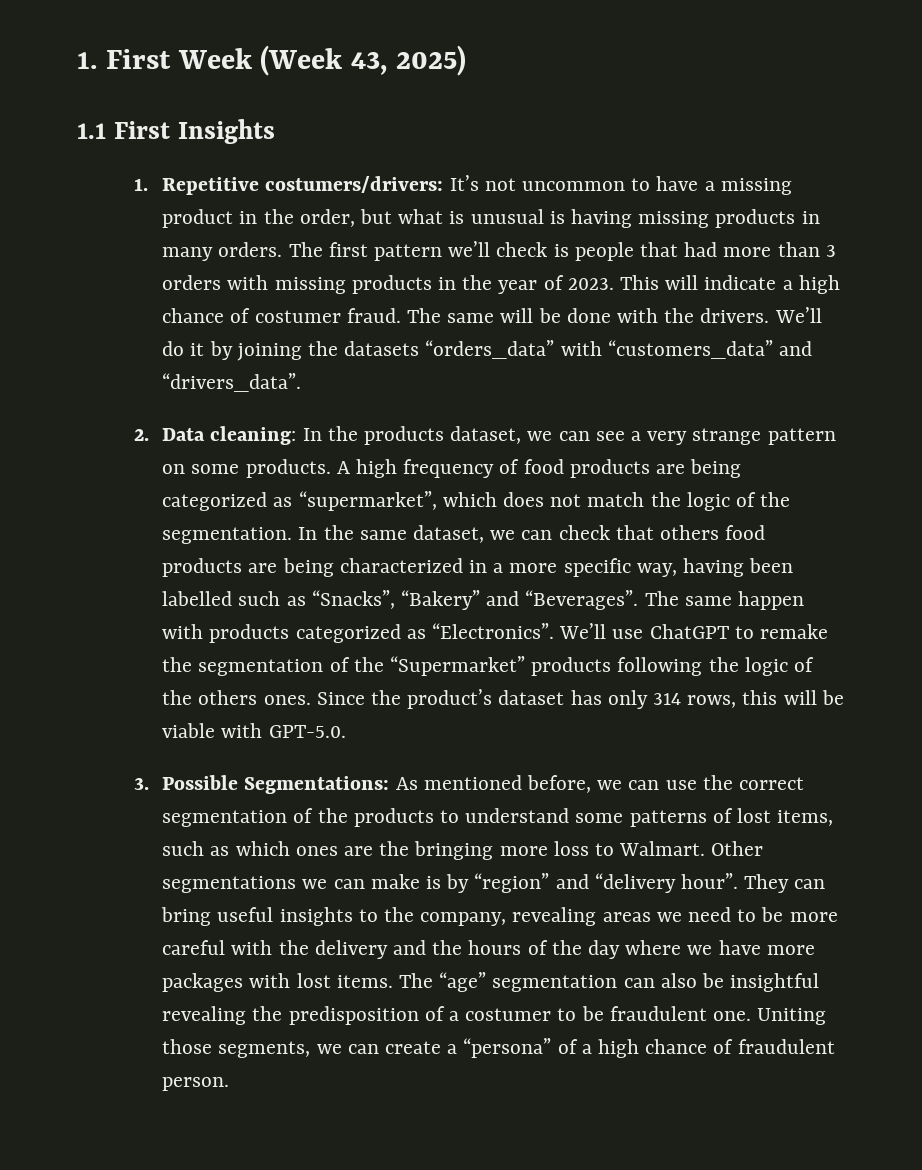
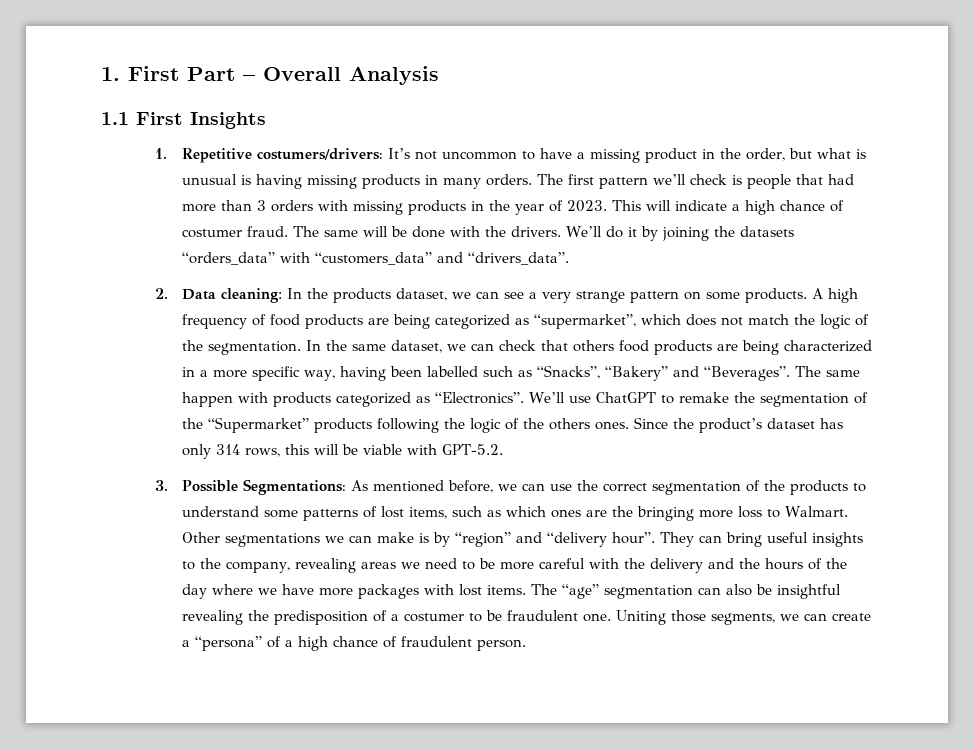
- 1. First Week (Week 43, 2025)
+ 1. First Part – Overall Analysis
- Since the product’s dataset has only 314 rows, this will be viable with GPT-5.0.
+ Since the product’s dataset has only 314 rows, this will be viable with GPT-5.2.

